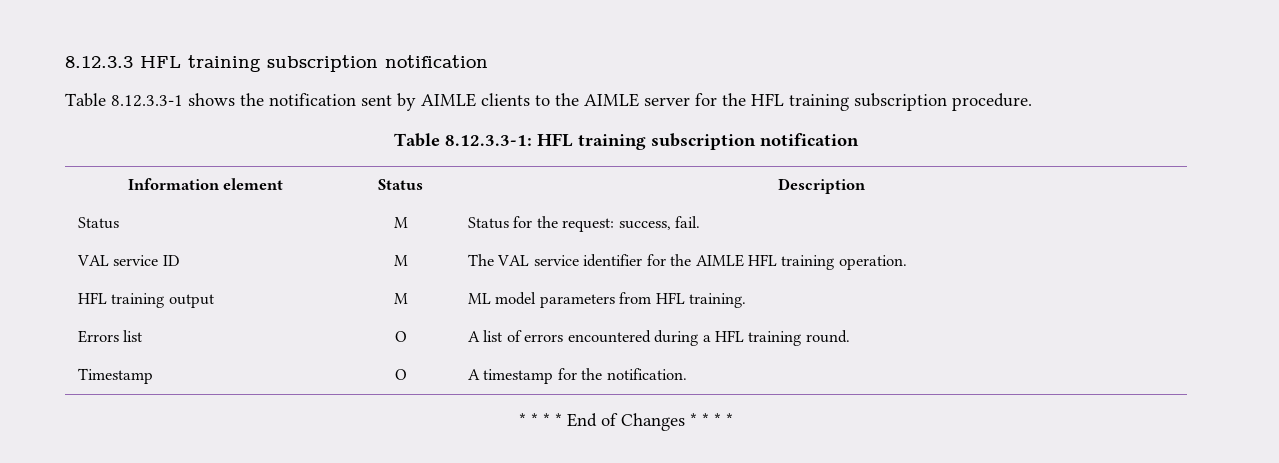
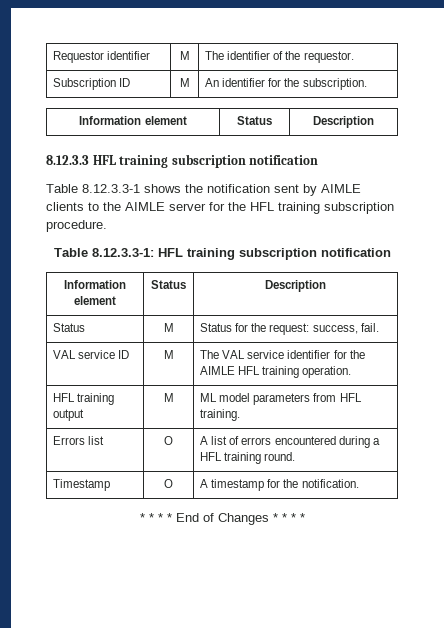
+ Requestor identifier | M | The identifier of the requestor.
+ Subscription ID | M | An identifier for the subscription.
+ Information element | Status | Description

